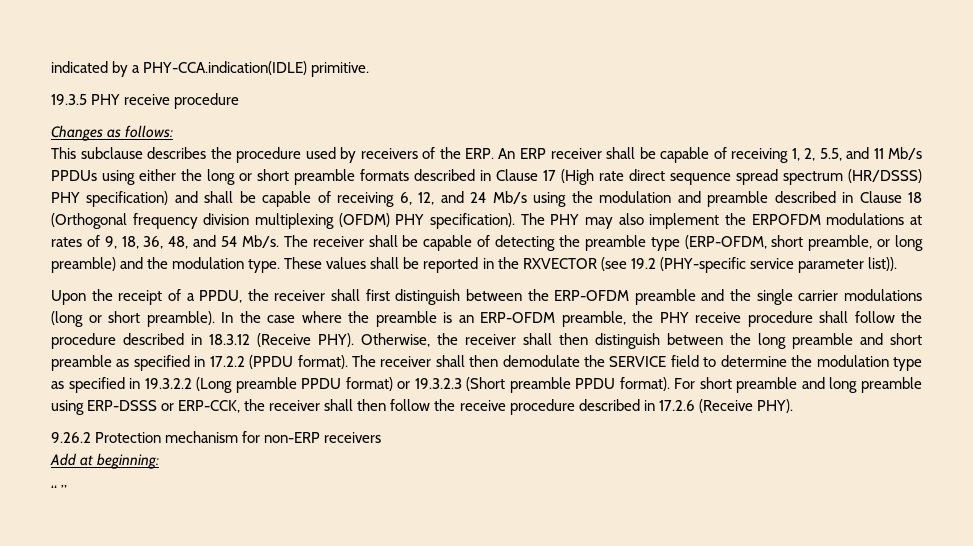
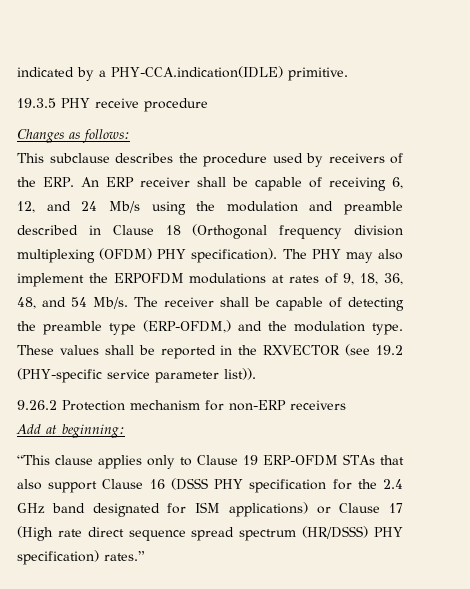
- This subclause describes the procedure used by receivers of the ERP. An ERP receiver shall be capable of receiving 1, 2, 5.5, and 11 Mb/s PPDUs using either the long or short preamble formats described in Clause 17 (High rate direct sequence spread spectrum (HR/DSSS) PHY specification) and shall be capable of receiving 6, 12, and 24 Mb/s using the modulation and preamble described in Clause 18 (Orthogonal frequency division multiplexing (OFDM) PHY specification).
+ This subclause describes the procedure used by receivers of the ERP. An ERP receiver shall be capable of receiving 6, 12, and 24 Mb/s using the modulation and preamble described in Clause 18 (Orthogonal frequency division multiplexing (OFDM) PHY specification).
- The receiver shall be capable of detecting the preamble type (ERP-OFDM, short preamble, or long preamble) and the modulation type.
+ The receiver shall be capable of detecting the preamble type (ERP-OFDM,) and the modulation type.
- Upon the receipt of a PPDU, the receiver shall first distinguish between the ERP-OFDM preamble and the single carrier modulations (long or short preamble). In the case where the preamble is an ERP-OFDM preamble, the PHY receive procedure shall follow the procedure described in 18.3.12 (Receive PHY). Otherwise, the receiver shall then distinguish between the long preamble and short preamble as specified in 17.2.2 (PPDU format). The receiver shall then demodulate the SERVICE field to determine the modulation type as specified in 19.3.2.2 (Long preamble PPDU format) or 19.3.2.3 (Short preamble PPDU format). For short preamble and long preamble using ERP-DSSS or ERP-CCK, the receiver shall then follow the receive procedure described in 17.2.6 (Receive PHY).
- “ ”
+ “This clause applies only to Clause 19 ERP-OFDM STAs that also support Clause 16 (DSSS PHY specification for the 2.4 GHz band designated for ISM applications) or Clause 17 (High rate direct sequence spread spectrum (HR/DSSS) PHY specification) rates.”

